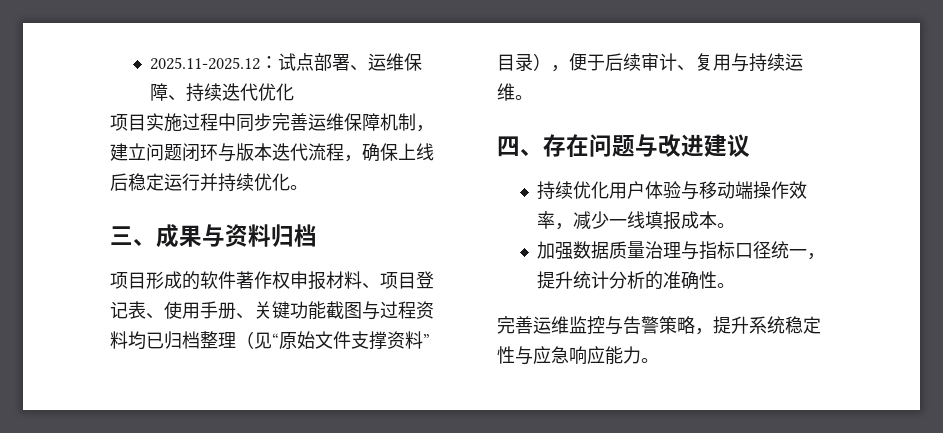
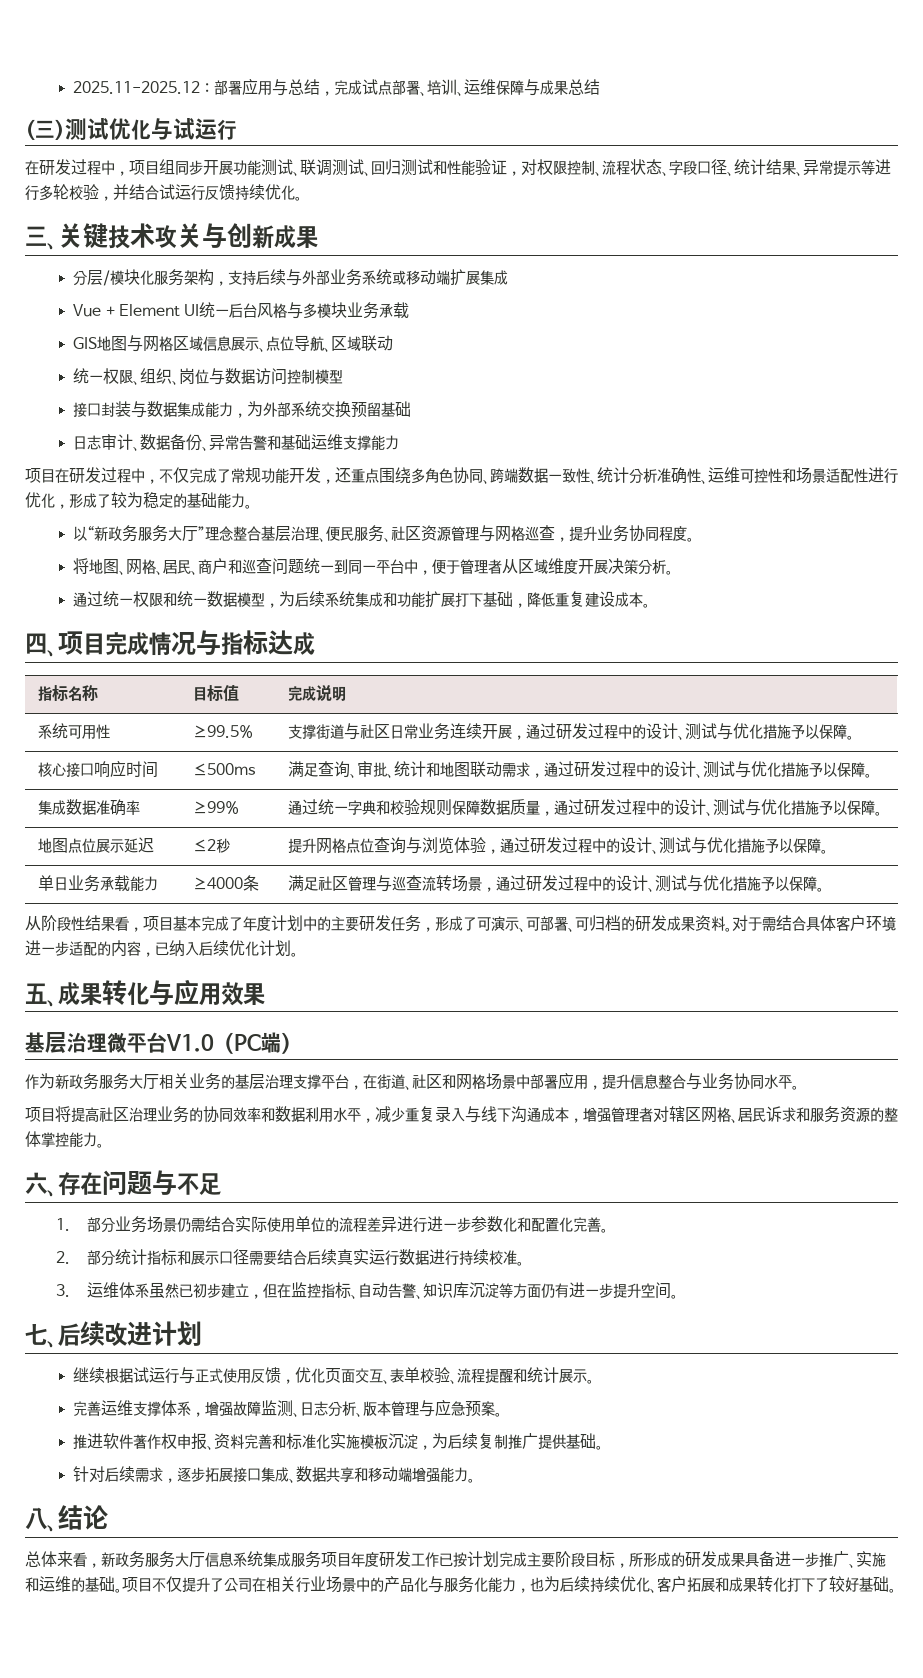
- 2025.11-2025.12：试点部署、运维保障、持续迭代优化
- 项目实施过程中同步完善运维保障机制，建立问题闭环与版本迭代流程，确保上线后稳定运行并持续优化。
- 三、成果与资料归档
- 项目形成的软件著作权申报材料、项目登记表、使用手册、关键功能截图与过程资料均已归档整理（见“原始文件支撑资料”目录），便于后续审计、复用与持续运维。
- 四、存在问题与改进建议
- 持续优化用户体验与移动端操作效率，减少一线填报成本。
- 加强数据质量治理与指标口径统一，提升统计分析的准确性。
- 完善运维监控与告警策略，提升系统稳定性与应急响应能力。
+ 2025.11-2025.12：部署应用与总结，完成试点部署、培训、运维保障与成果总结
+ (三)测试优化与试运行
+ 在研发过程中，项目组同步开展功能测试、联调测试、回归测试和性能验证，对权限控制、流程状态、字段口径、统计结果、异常提示等进行多轮校验，并结合试运行反馈持续优化。
+ 三、关键技术攻关与创新成果
+ 分层/模块化服务架构，支持后续与外部业务系统或移动端扩展集成
+ Vue + Element UI统一后台风格与多模块业务承载
+ GIS地图与网格区域信息展示、点位导航、区域联动
+ 统一权限、组织、岗位与数据访问控制模型
+ 接口封装与数据集成能力，为外部系统交换预留基础
+ 日志审计、数据备份、异常告警和基础运维支撑能力
+ 项目在研发过程中，不仅完成了常规功能开发，还重点围绕多角色协同、跨端数据一致性、统计分析准确性、运维可控性和场景适配性进行优化，形成了较为稳定的基础能力。
+ 以“新政务服务大厅”理念整合基层治理、便民服务、社区资源管理与网格巡查，提升业务协同程度。
+ 将地图、网格、居民、商户和巡查问题统一到同一平台中，便于管理者从区域维度开展决策分析。
+ 通过统一权限和统一数据模型，为后续系统集成和功能扩展打下基础，降低重复建设成本。
+ 四、项目完成情况与指标达成
+ 指标名称 | 目标值 | 完成说明
+ 系统可用性 | ≥99.5% | 支撑街道与社区日常业务连续开展，通过研发过程中的设计、测试与优化措施予以保障。
+ 核心接口响应时间 | ≤500ms | 满足查询、审批、统计和地图联动需求，通过研发过程中的设计、测试与优化措施予以保障。
+ 集成数据准确率 | ≥99% | 通过统一字典和校验规则保障数据质量，通过研发过程中的设计、测试与优化措施予以保障。
+ 地图点位展示延迟 | ≤2秒 | 提升网格点位查询与浏览体验，通过研发过程中的设计、测试与优化措施予以保障。
+ 单日业务承载能力 | ≥4000条 | 满足社区管理与巡查流转场景，通过研发过程中的设计、测试与优化措施予以保障。
+ 从阶段性结果看，项目基本完成了年度计划中的主要研发任务，形成了可演示、可部署、可归档的研发成果资料。对于需结合具体客户环境进一步适配的内容，已纳入后续优化计划。
+ 五、成果转化与应用效果
+ 基层治理微平台V1.0（PC端）
+ 作为新政务服务大厅相关业务的基层治理支撑平台，在街道、社区和网格场景中部署应用，提升信息整合与业务协同水平。
+ 项目将提高社区治理业务的协同效率和数据利用水平，减少重复录入与线下沟通成本，增强管理者对辖区网格、居民诉求和服务资源的整体掌控能力。
+ 六、存在问题与不足
+ 1.部分业务场景仍需结合实际使用单位的流程差异进行进一步参数化和配置化完善。
+ 2.部分统计指标和展示口径需要结合后续真实运行数据进行持续校准。
+ 3.运维体系虽然已初步建立，但在监控指标、自动告警、知识库沉淀等方面仍有进一步提升空间。
+ 七、后续改进计划
+ 继续根据试运行与正式使用反馈，优化页面交互、表单校验、流程提醒和统计展示。
+ 完善运维支撑体系，增强故障监测、日志分析、版本管理与应急预案。
+ 推进软件著作权申报、资料完善和标准化实施模板沉淀，为后续复制推广提供基础。
+ 针对后续需求，逐步拓展接口集成、数据共享和移动端增强能力。
+ 八、结论
+ 总体来看，新政务服务大厅信息系统集成服务项目年度研发工作已按计划完成主要阶段目标，所形成的研发成果具备进一步推广、实施和运维的基础。项目不仅提升了公司在相关行业场景中的产品化与服务化能力，也为后续持续优化、客户拓展和成果转化打下了较好基础。

